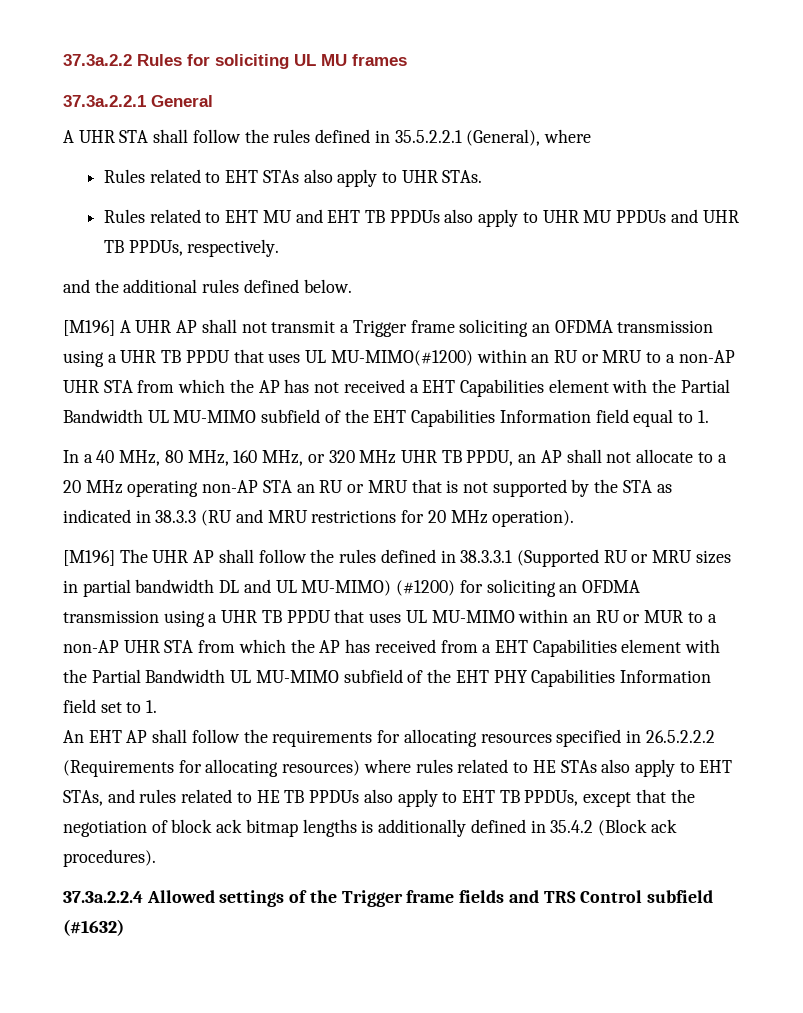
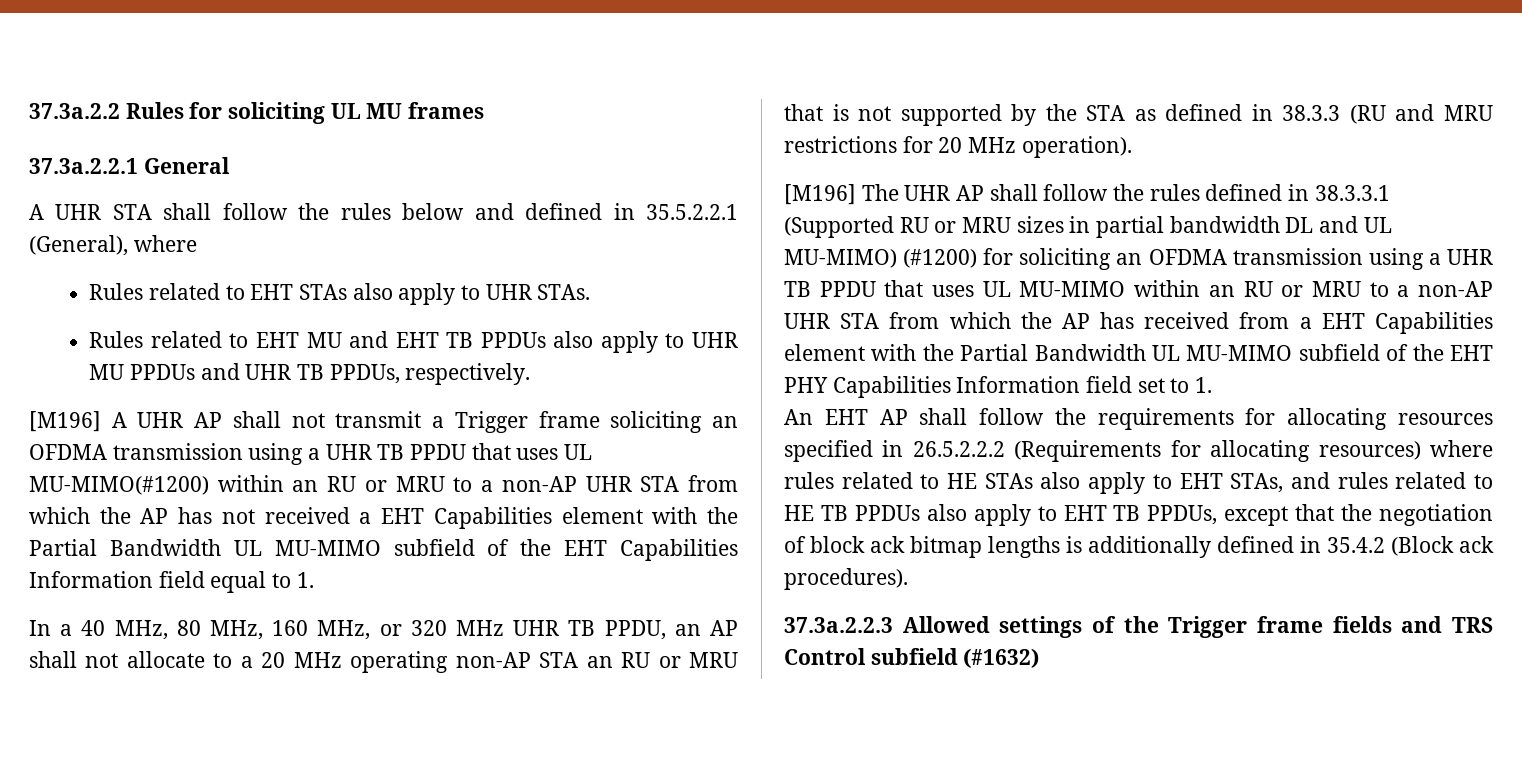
- A UHR STA shall follow the rules defined in 35.5.2.2.1 (General), where
+ A UHR STA shall follow the rules below and defined in 35.5.2.2.1 (General), where
- and the additional rules defined below.
- In a 40 MHz, 80 MHz, 160 MHz, or 320 MHz UHR TB PPDU, an AP shall not allocate to a 20 MHz operating non-AP STA an RU or MRU that is not supported by the STA as indicated in 38.3.3 (RU and MRU restrictions for 20 MHz operation).
+ In a 40 MHz, 80 MHz, 160 MHz, or 320 MHz UHR TB PPDU, an AP shall not allocate to a 20 MHz operating non-AP STA an RU or MRU that is not supported by the STA as defined in 38.3.3 (RU and MRU restrictions for 20 MHz operation).
- [M196] The UHR AP shall follow the rules defined in 38.3.3.1 (Supported RU or MRU sizes in partial bandwidth DL and UL MU-MIMO) (#1200) for soliciting an OFDMA transmission using a UHR TB PPDU that uses UL MU-MIMO within an RU or MUR to a non-AP UHR STA from which the AP has received from a EHT Capabilities element with the Partial Bandwidth UL MU-MIMO subfield of the EHT PHY Capabilities Information field set to 1.
+ [M196] The UHR AP shall follow the rules defined in 38.3.3.1 (Supported RU or MRU sizes in partial bandwidth DL and UL MU-MIMO) (#1200) for soliciting an OFDMA transmission using a UHR TB PPDU that uses UL MU-MIMO within an RU or MRU to a non-AP UHR STA from which the AP has received from a EHT Capabilities element with the Partial Bandwidth UL MU-MIMO subfield of the EHT PHY Capabilities Information field set to 1.
- 37.3a.2.2.4 Allowed settings of the Trigger frame fields and TRS Control subfield (#1632)
+ 37.3a.2.2.3 Allowed settings of the Trigger frame fields and TRS Control subfield (#1632)

